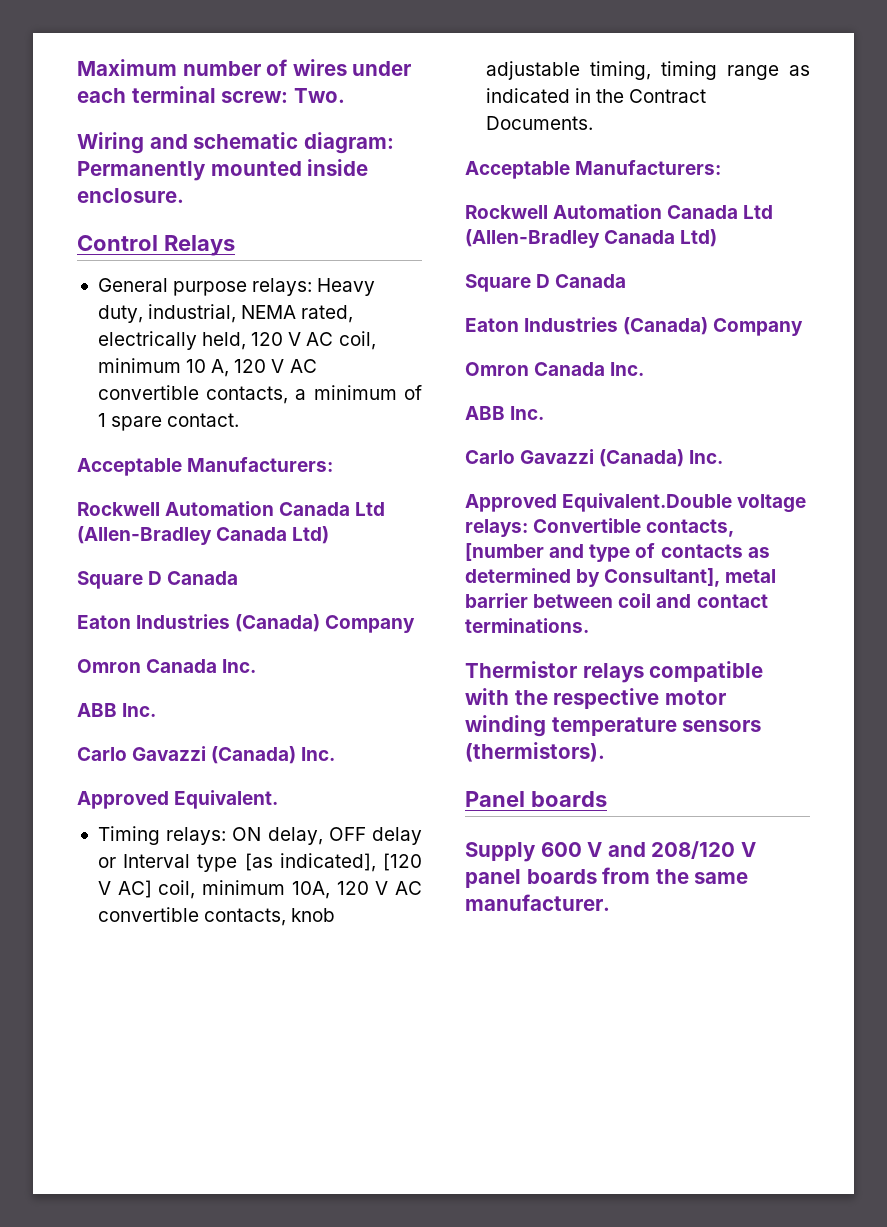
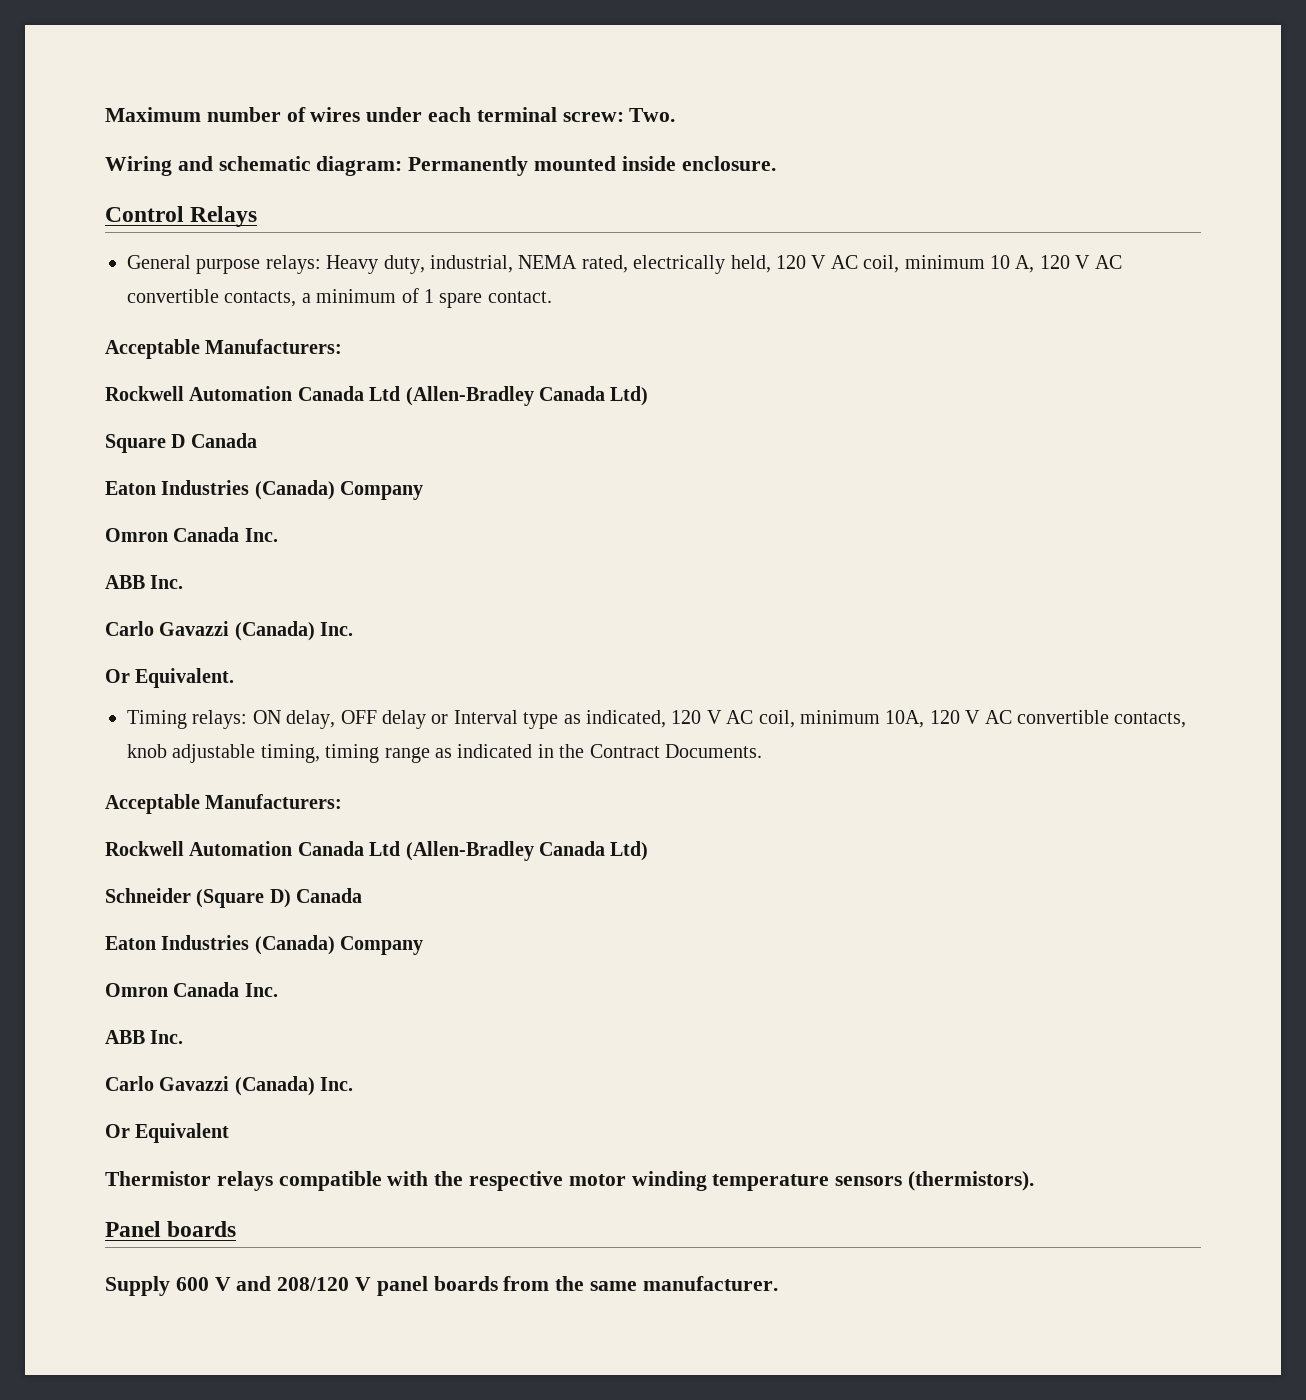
- Approved Equivalent.
+ Or Equivalent.
- Timing relays: ON delay, OFF delay or Interval type [as indicated], [120 V AC] coil, minimum 10A, 120 V AC convertible contacts, knob adjustable timing, timing range as indicated in the Contract Documents.
+ Timing relays: ON delay, OFF delay or Interval type as indicated, 120 V AC coil, minimum 10A, 120 V AC convertible contacts, knob adjustable timing, timing range as indicated in the Contract Documents.
  Acceptable Manufacturers:
  Rockwell Automation Canada Ltd (Allen-Bradley Canada Ltd)
- Square D Canada
+ Schneider (Square D) Canada
- Approved Equivalent.Double voltage relays: Convertible contacts, [number and type of contacts as determined by Consultant], metal barrier between coil and contact terminations.
+ Or Equivalent

